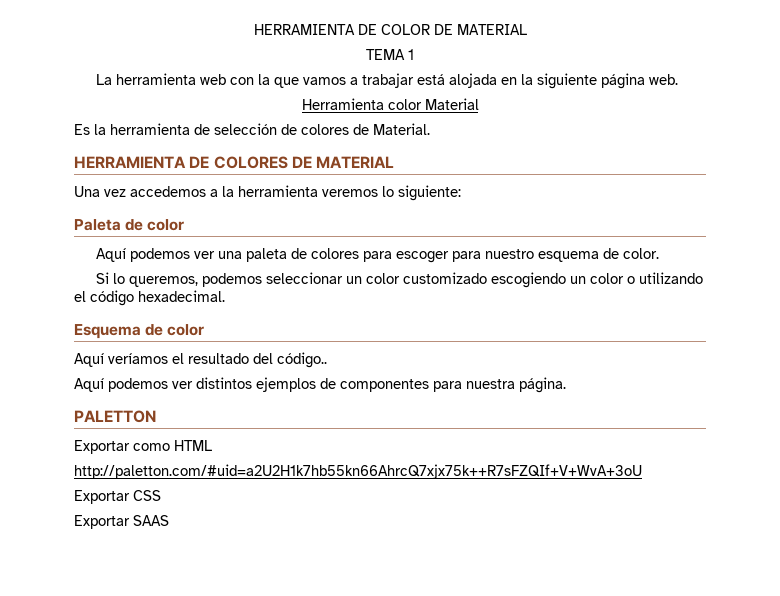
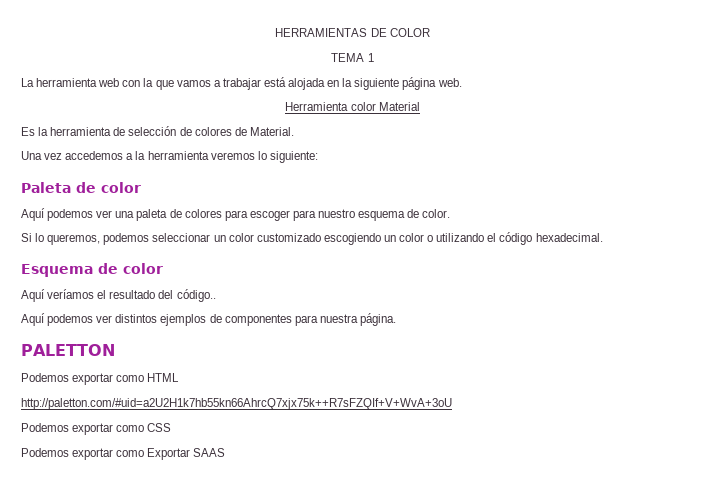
- HERRAMIENTA DE COLOR DE MATERIAL
+ HERRAMIENTAS DE COLOR
- HERRAMIENTA DE COLORES DE MATERIAL
- Exportar como HTML
+ Podemos exportar como HTML
- Exportar CSS
- Exportar SAAS
+ Podemos exportar como CSS
+ Podemos exportar como Exportar SAAS

